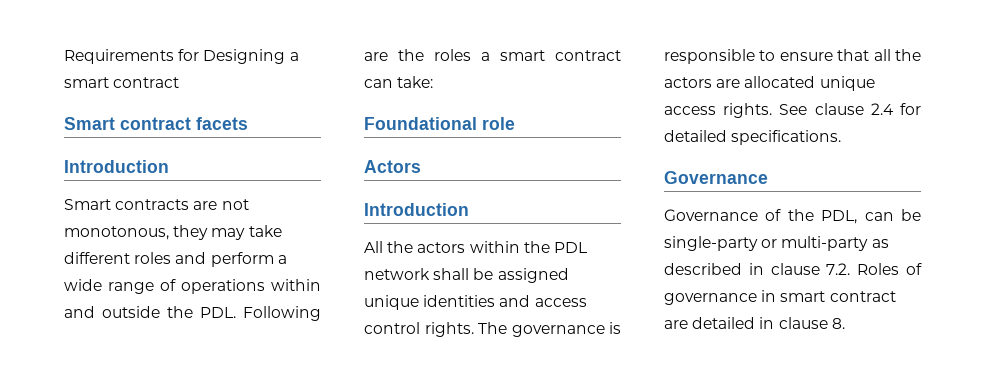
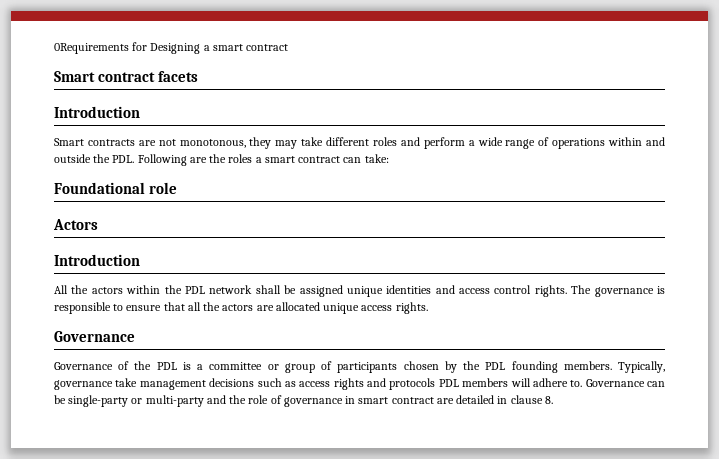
- Requirements for Designing a smart contract
+ 0Requirements for Designing a smart contract
- The governance is responsible to ensure that all the actors are allocated unique access rights. See clause 2.4 for detailed specifications.
+ The governance is responsible to ensure that all the actors are allocated unique access rights.
  Governance
- Governance of the PDL, can be single-party or multi-party as described in clause 7.2. Roles of governance in smart contract are detailed in clause 8.
+ Governance of the PDL is a committee or group of participants chosen by the PDL founding members. Typically, governance take management decisions such as access rights and protocols PDL members will adhere to. Governance can be single-party or multi-party and the role of governance in smart contract are detailed in clause 8.

